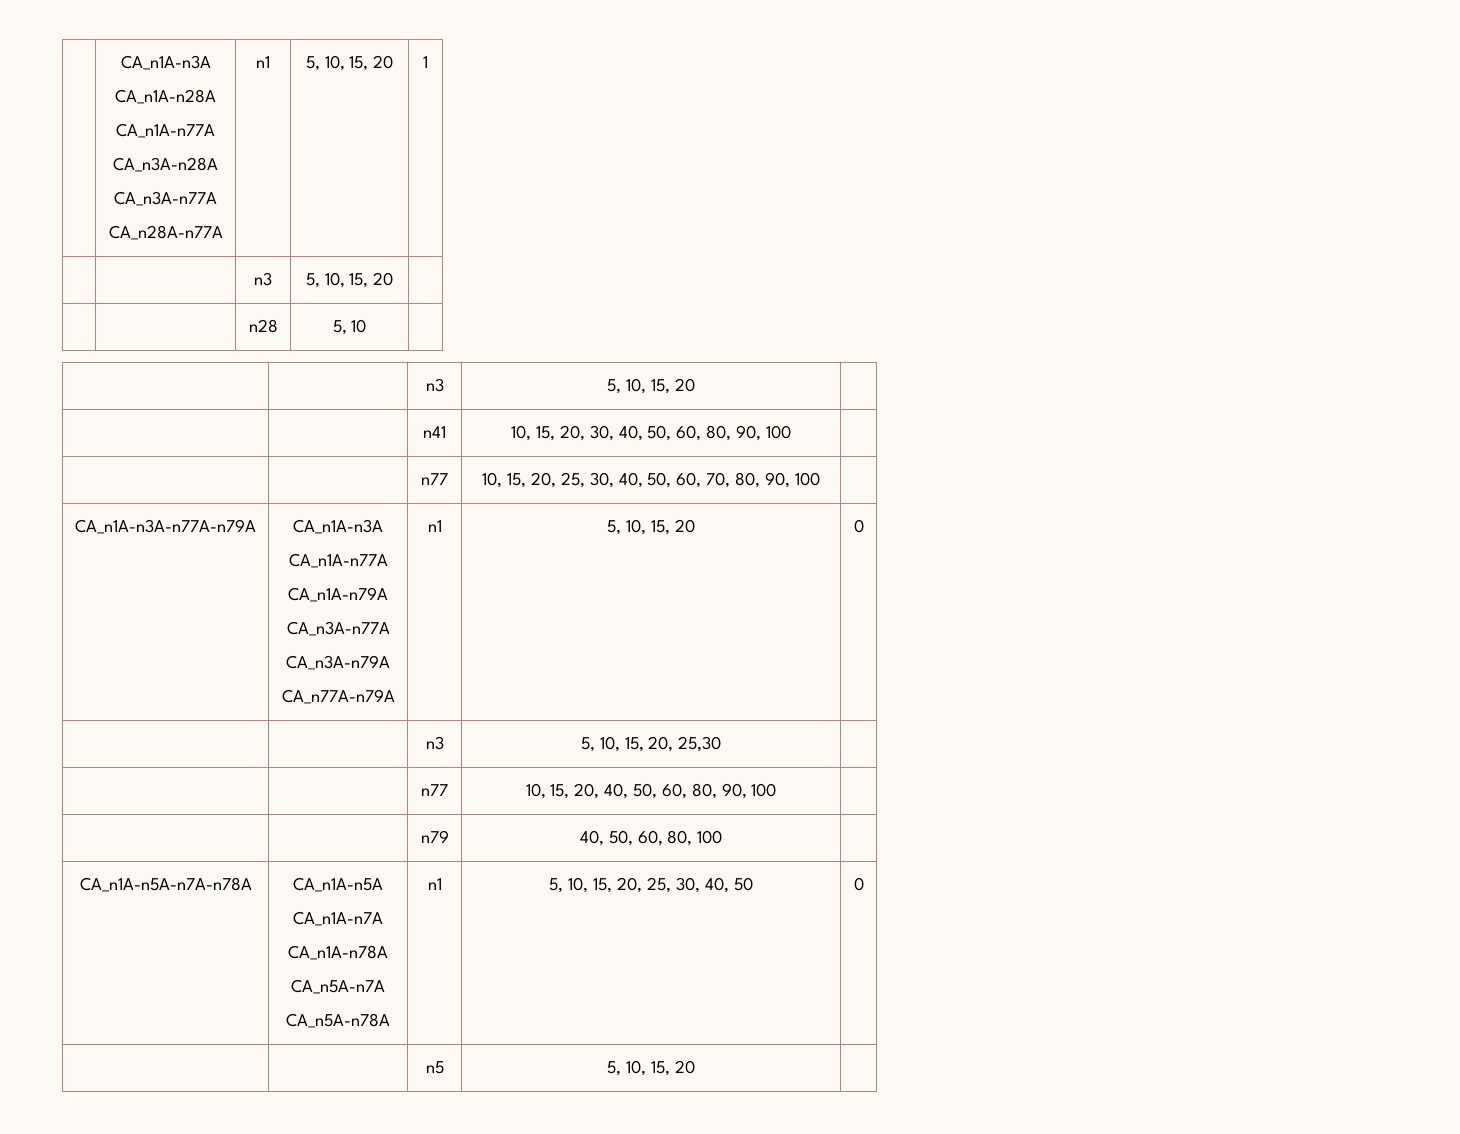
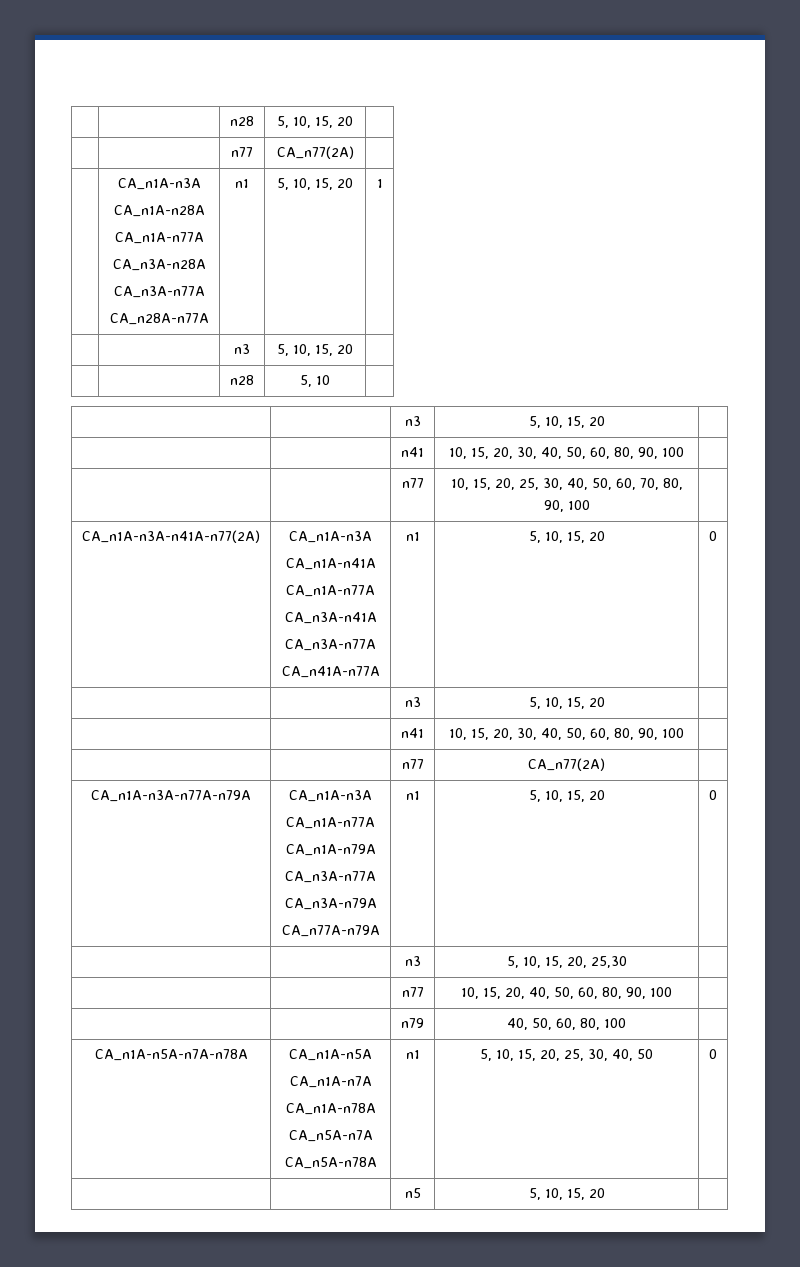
+ | | n28 | 5, 10, 15, 20 |
+ | | n77 | CA_n77(2A) |
+ CA_n1A-n3A-n41A-n77(2A) | CA_n1A-n3A
+ CA_n1A-n41A
+ CA_n1A-n77A
+ CA_n3A-n41A
+ CA_n3A-n77A
+ CA_n41A-n77A | n1 | 5, 10, 15, 20 | 0
+ | | n3 | 5, 10, 15, 20 |
+ | | n41 | 10, 15, 20, 30, 40, 50, 60, 80, 90, 100 |
+ | | n77 | CA_n77(2A) |

